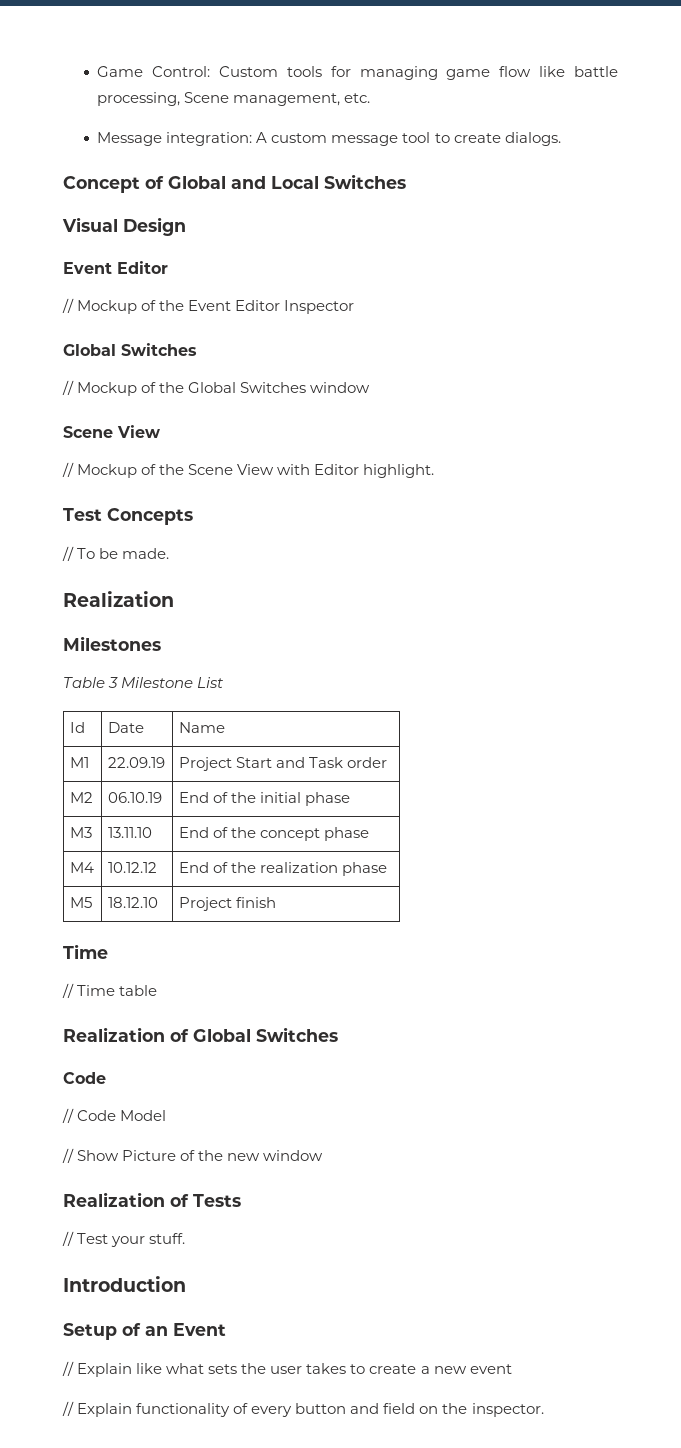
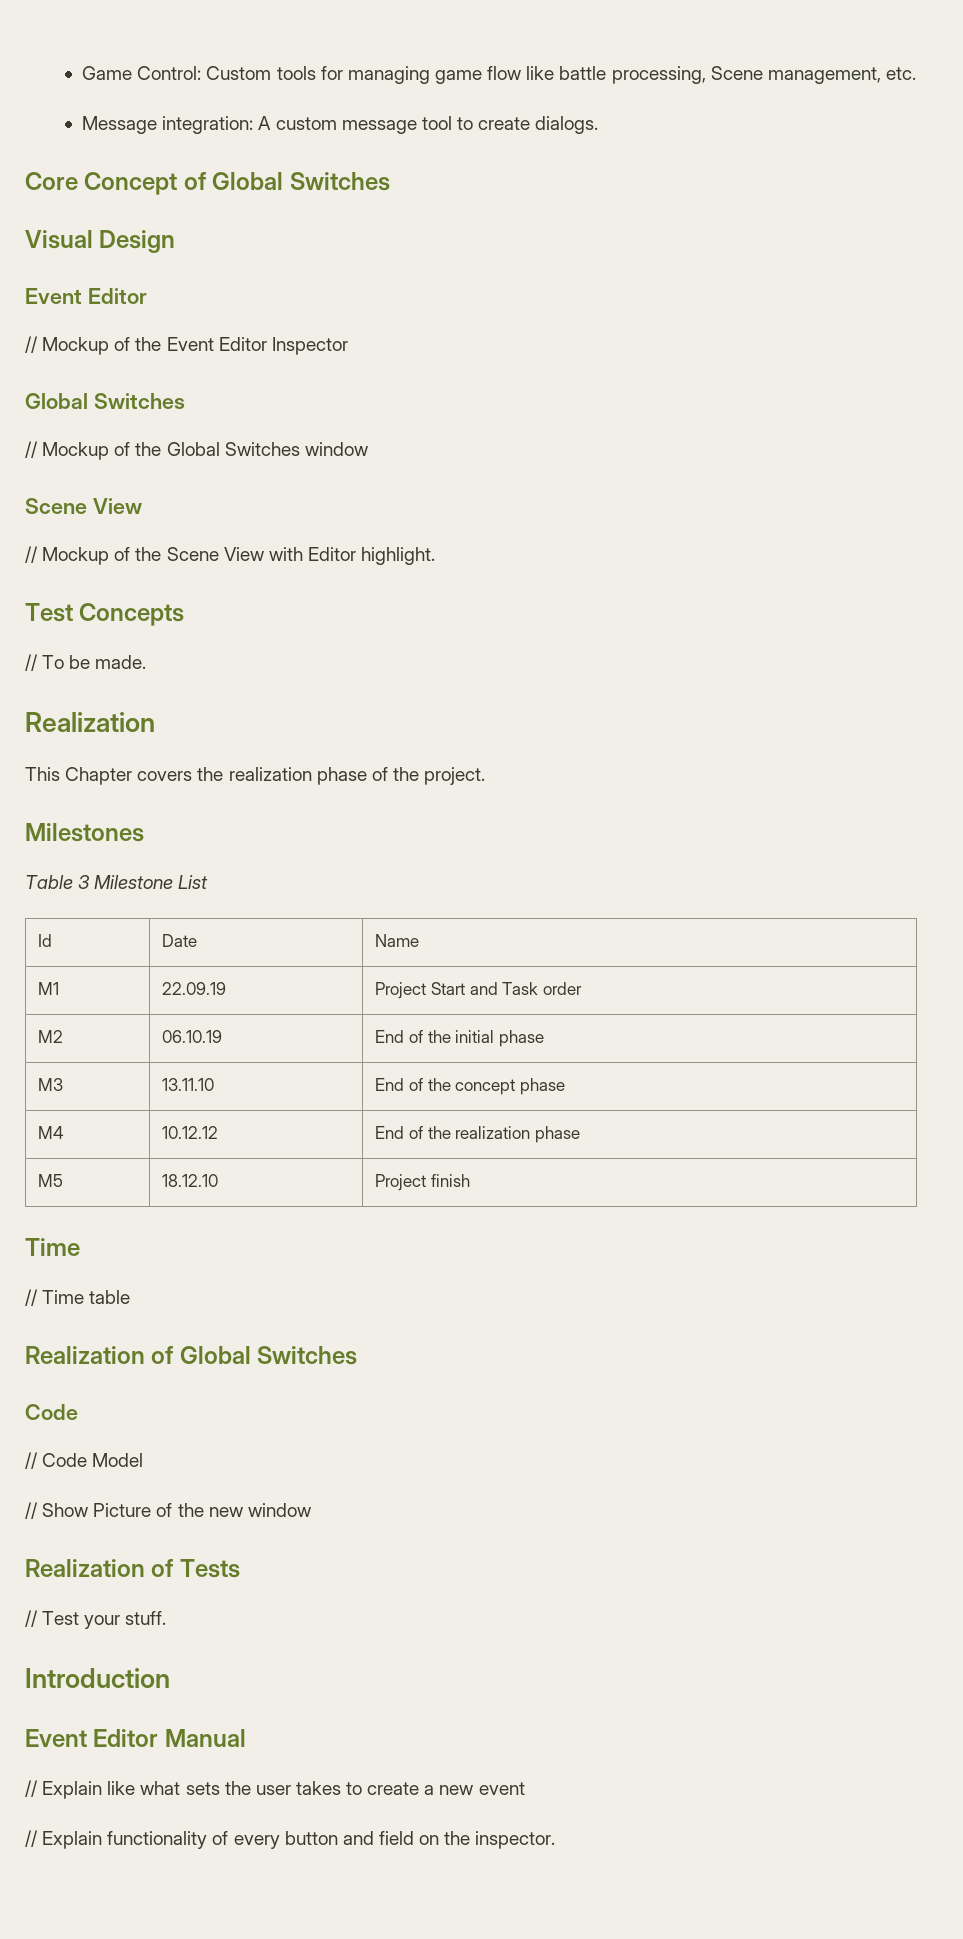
- Concept of Global and Local Switches
+ Core Concept of Global Switches
+ This Chapter covers the realization phase of the project.
- Setup of an Event
+ Event Editor Manual

